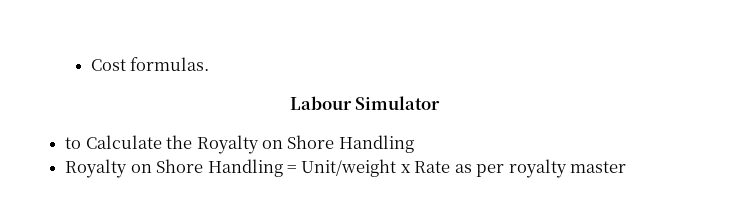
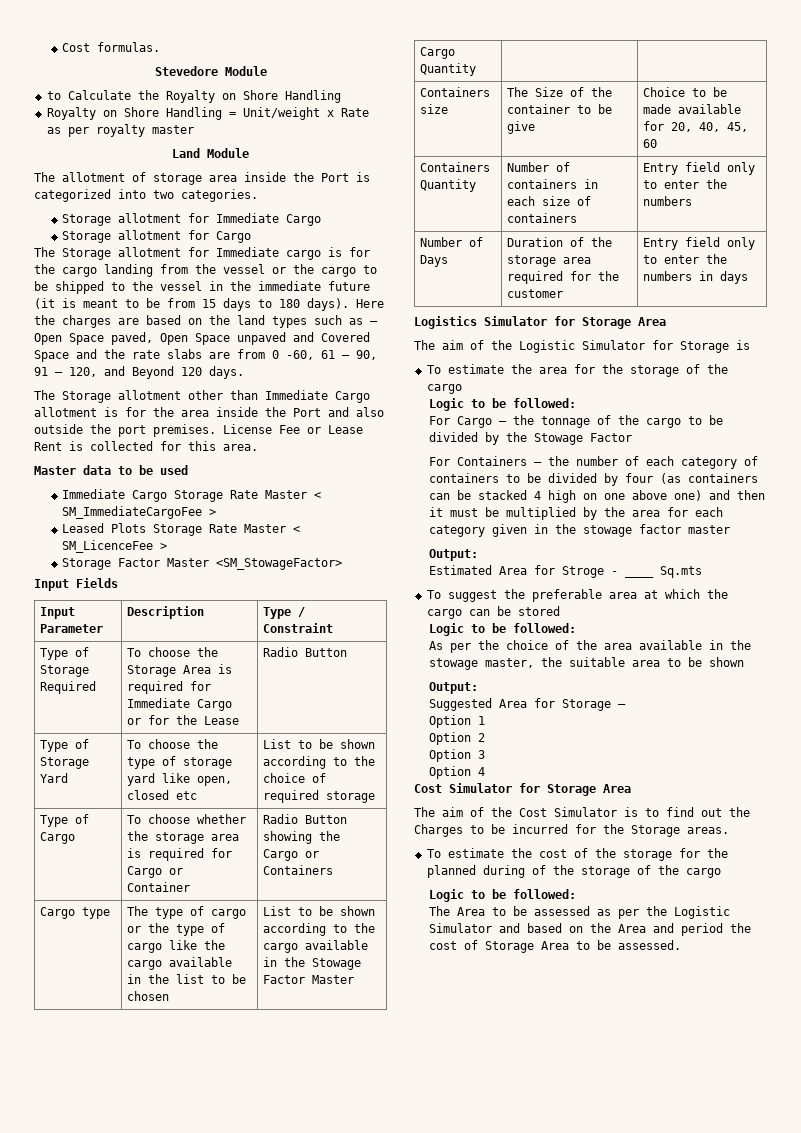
- Labour Simulator
+ Stevedore Module
+ Land Module
+ The allotment of storage area inside the Port is categorized into two categories.
+ Storage allotment for Immediate Cargo
+ Storage allotment for Cargo
+ The Storage allotment for Immediate cargo is for the cargo landing from the vessel or the cargo to be shipped to the vessel in the immediate future (it is meant to be from 15 days to 180 days). Here the charges are based on the land types such as – Open Space paved, Open Space unpaved and Covered Space and the rate slabs are from 0 -60, 61 – 90, 91 – 120, and Beyond 120 days.
+ The Storage allotment other than Immediate Cargo allotment is for the area inside the Port and also outside the port premises. License Fee or Lease Rent is collected for this area.
+ Master data to be used
+ Immediate Cargo Storage Rate Master < SM_ImmediateCargoFee >
+ Leased Plots Storage Rate Master < SM_LicenceFee >
+ Storage Factor Master <SM_StowageFactor>
+ Input Fields
+ Input Parameter | Description | Type / Constraint
+ Type of Storage Required | To choose the Storage Area is required for Immediate Cargo or for the Lease | Radio Button
+ Type of Storage Yard | To choose the type of storage yard like open, closed etc | List to be shown according to the choice of required storage
+ Type of Cargo | To choose whether the storage area is required for Cargo or Container | Radio Button showing the Cargo or Containers
+ Cargo type | The type of cargo or the type of cargo like the cargo available in the list to be chosen | List to be shown according to the cargo available in the Stowage Factor Master
+ Cargo Quantity | |
+ Containers size | The Size of the container to be give | Choice to be made available for 20, 40, 45, 60
+ Containers Quantity | Number of containers in each size of containers | Entry field only to enter the numbers
+ Number of Days | Duration of the storage area required for the customer | Entry field only to enter the numbers in days
+ Logistics Simulator for Storage Area
+ The aim of the Logistic Simulator for Storage is
+ To estimate the area for the storage of the cargo
+ Logic to be followed:
+ For Cargo – the tonnage of the cargo to be divided by the Stowage Factor
+ For Containers – the number of each category of containers to be divided by four (as containers can be stacked 4 high on one above one) and then it must be multiplied by the area for each category given in the stowage factor master
+ Output:
+ Estimated Area for Stroge - ____ Sq.mts
+ To suggest the preferable area at which the cargo can be stored
+ Logic to be followed:
+ As per the choice of the area available in the stowage master, the suitable area to be shown
+ Output:
+ Suggested Area for Storage –
+ Option 1
+ Option 2
+ Option 3
+ Option 4
+ Cost Simulator for Storage Area
+ The aim of the Cost Simulator is to find out the Charges to be incurred for the Storage areas.
+ To estimate the cost of the storage for the planned during of the storage of the cargo
+ Logic to be followed:
+ The Area to be assessed as per the Logistic Simulator and based on the Area and period the cost of Storage Area to be assessed.

